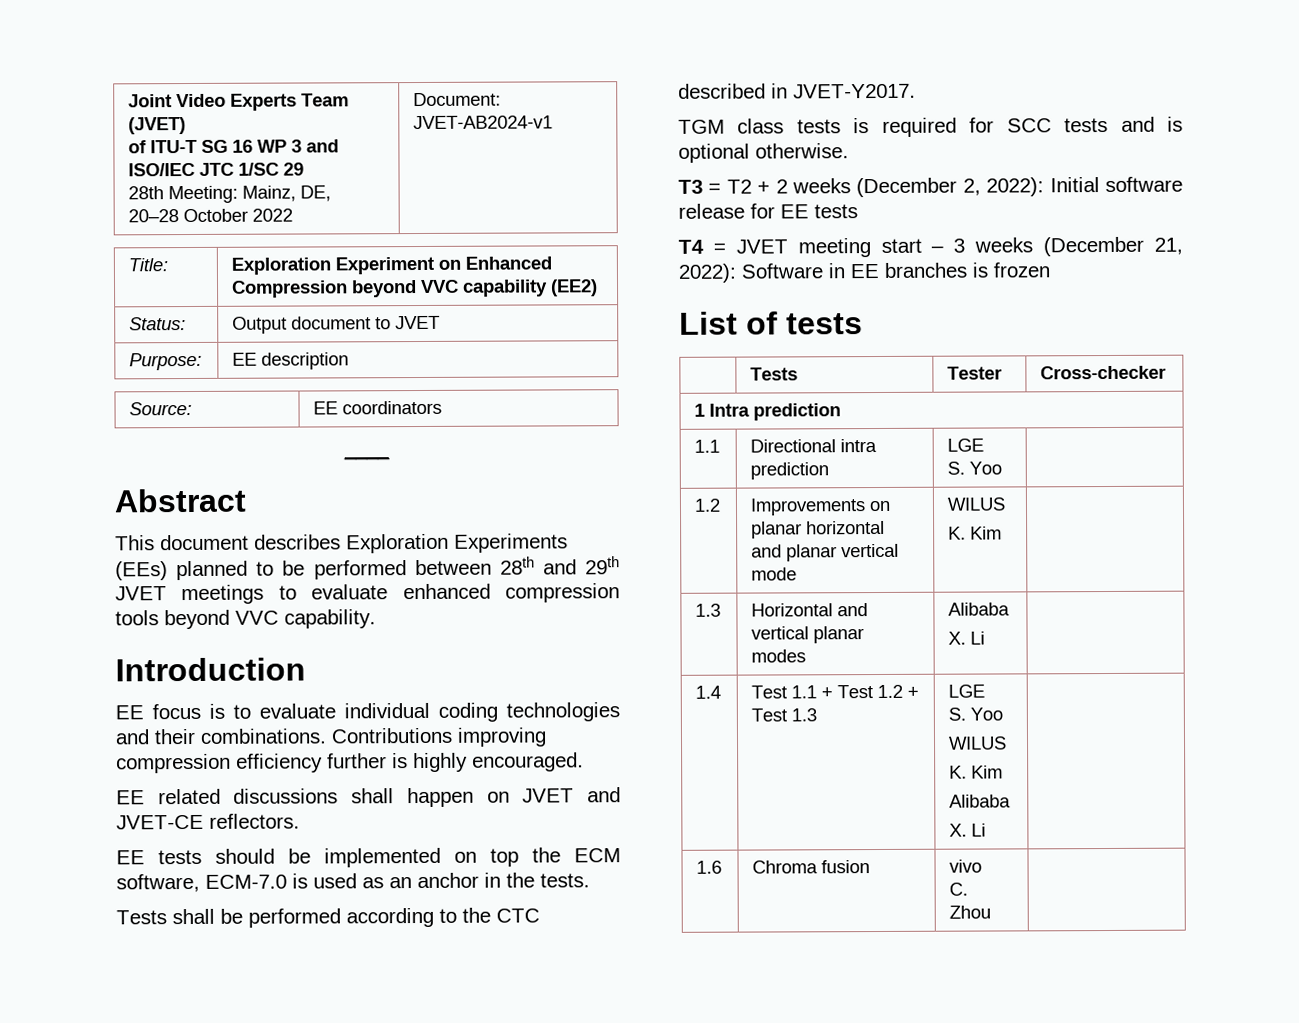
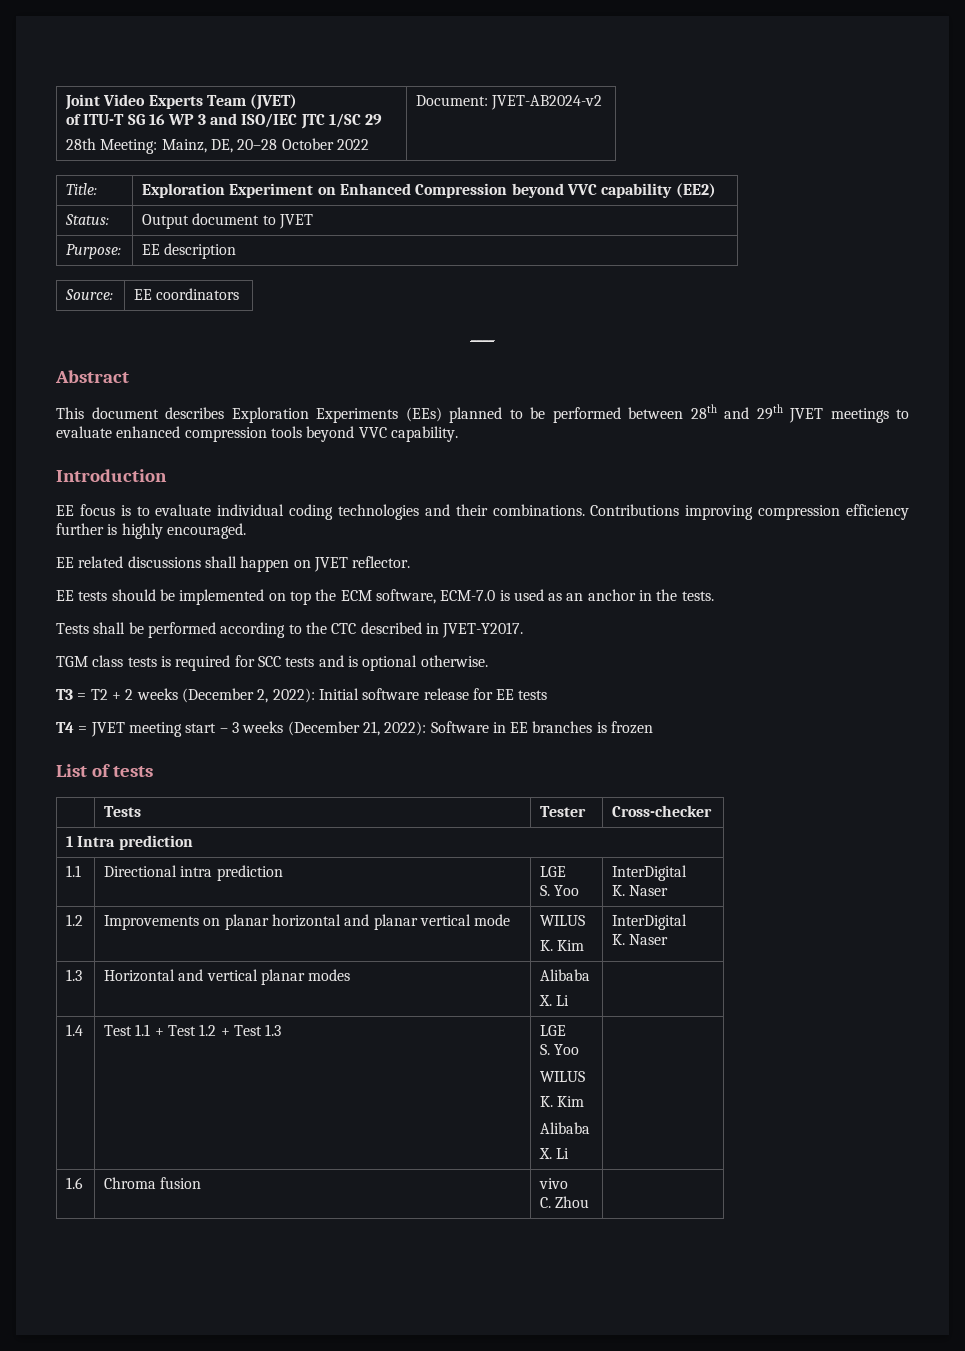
  Joint Video Experts Team (JVET)
  of ITU-T SG 16 WP 3 and ISO/IEC JTC 1/SC 29
- 28th Meeting: Mainz, DE, 20–28 October 2022 | Document: JVET-AB2024-v1
+ 28th Meeting: Mainz, DE, 20–28 October 2022 | Document: JVET-AB2024-v2
- EE related discussions shall happen on JVET and JVET-CE reflectors.
+ EE related discussions shall happen on JVET reflector.
  1.1 | Directional intra prediction | LGE
- S. Yoo |
+ S. Yoo | InterDigital
+ K. Naser
  1.2 | Improvements on planar horizontal and planar vertical mode | WILUS
- K. Kim |
+ K. Kim | InterDigital
+ K. Naser

